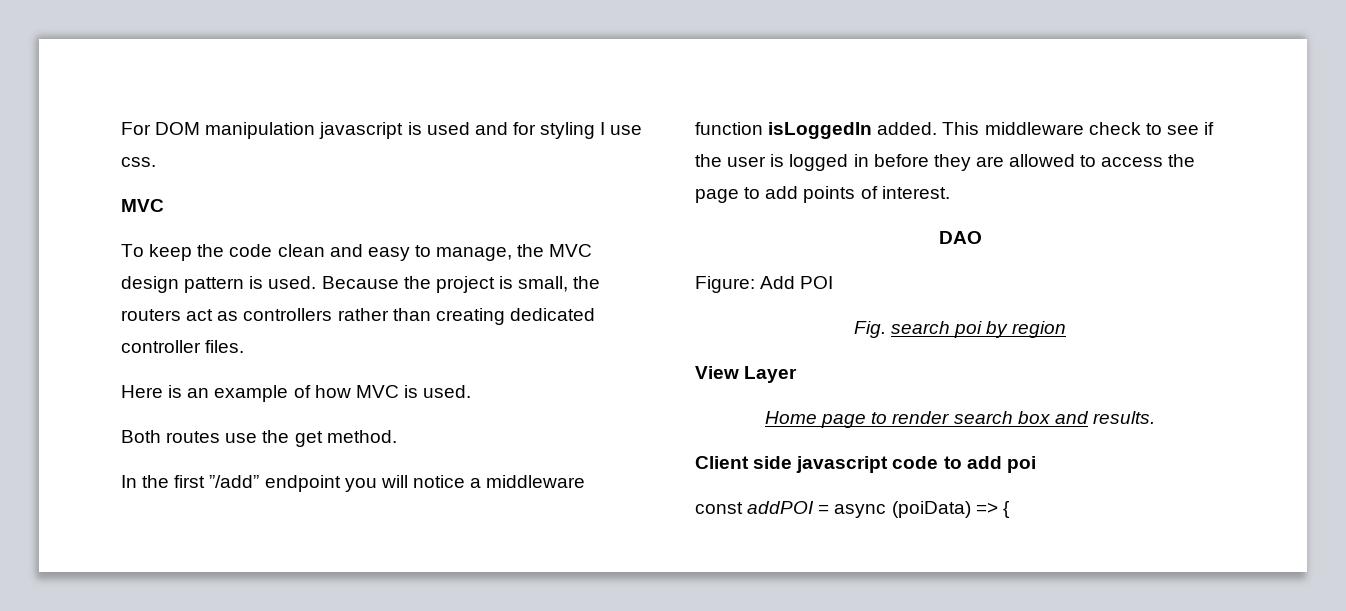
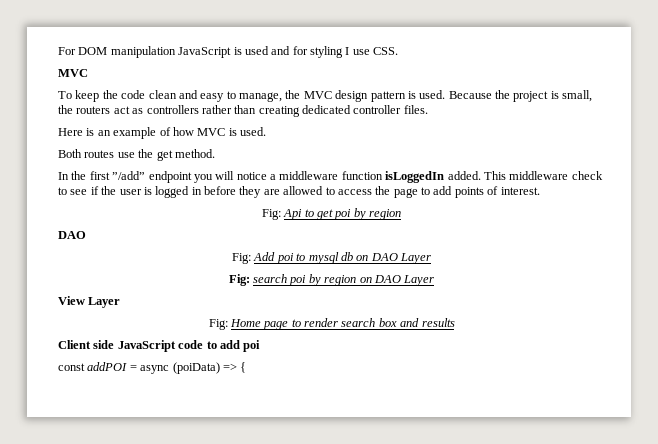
- For DOM manipulation javascript is used and for styling I use css.
+ For DOM manipulation JavaScript is used and for styling I use CSS.
+ Fig: Api to get poi by region
  DAO
- Figure: Add POI
- Fig. search poi by region
+ Fig: Add poi to mysql db on DAO Layer
+ Fig: search poi by region on DAO Layer
- Home page to render search box and results.
+ Fig: Home page to render search box and results
- Client side javascript code to add poi
+ Client side JavaScript code to add poi

